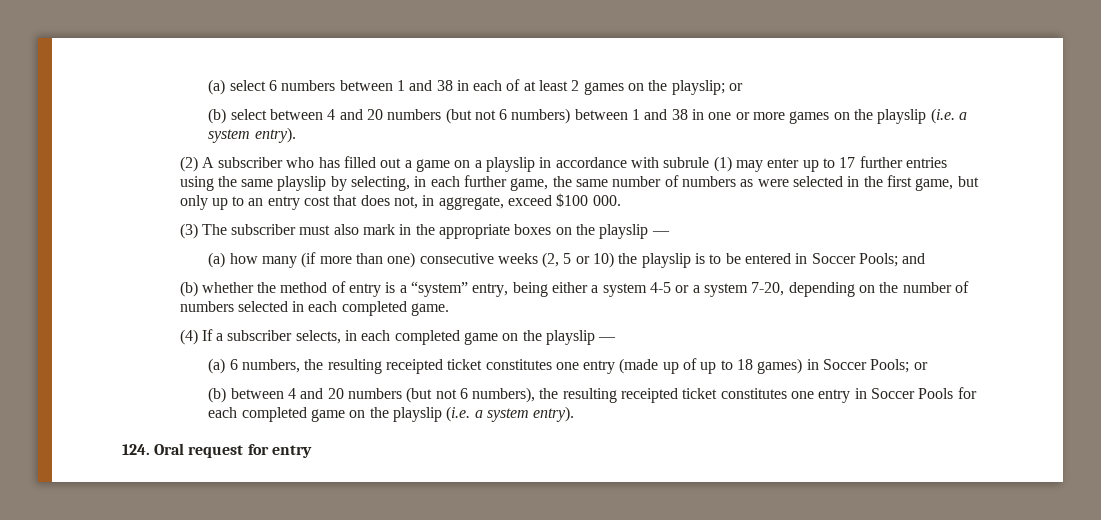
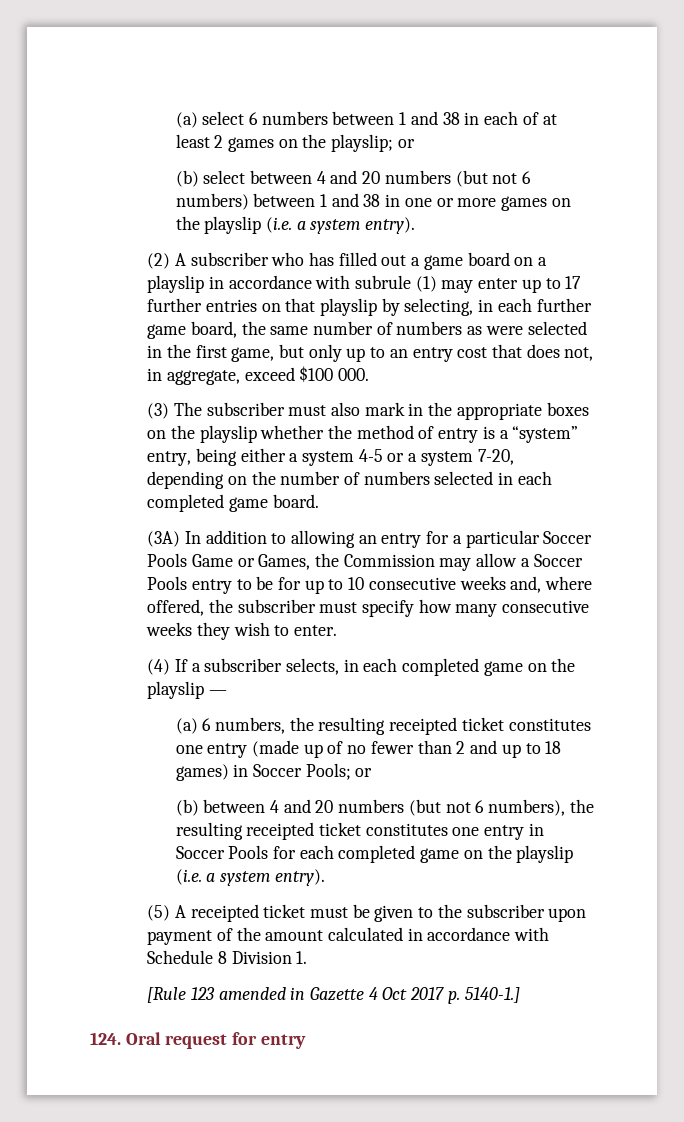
- (2) A subscriber who has filled out a game on a playslip in accordance with subrule (1) may enter up to 17 further entries using the same playslip by selecting, in each further game, the same number of numbers as were selected in the first game, but only up to an entry cost that does not, in aggregate, exceed $100 000.
+ (2) A subscriber who has filled out a game board on a playslip in accordance with subrule (1) may enter up to 17 further entries on that playslip by selecting, in each further game board, the same number of numbers as were selected in the first game, but only up to an entry cost that does not, in aggregate, exceed $100 000.
- (3) The subscriber must also mark in the appropriate boxes on the playslip —
- (a) how many (if more than one) consecutive weeks (2, 5 or 10) the playslip is to be entered in Soccer Pools; and
- (b) whether the method of entry is a “system” entry, being either a system 4-5 or a system 7-20, depending on the number of numbers selected in each completed game.
+ (3) The subscriber must also mark in the appropriate boxes on the playslip whether the method of entry is a “system” entry, being either a system 4-5 or a system 7-20, depending on the number of numbers selected in each completed game board.
+ (3A) In addition to allowing an entry for a particular Soccer Pools Game or Games, the Commission may allow a Soccer Pools entry to be for up to 10 consecutive weeks and, where offered, the subscriber must specify how many consecutive weeks they wish to enter.
- (a) 6 numbers, the resulting receipted ticket constitutes one entry (made up of up to 18 games) in Soccer Pools; or
+ (a) 6 numbers, the resulting receipted ticket constitutes one entry (made up of no fewer than 2 and up to 18 games) in Soccer Pools; or
+ (5) A receipted ticket must be given to the subscriber upon payment of the amount calculated in accordance with Schedule 8 Division 1.
+ [Rule 123 amended in Gazette 4 Oct 2017 p. 5140-1.]

